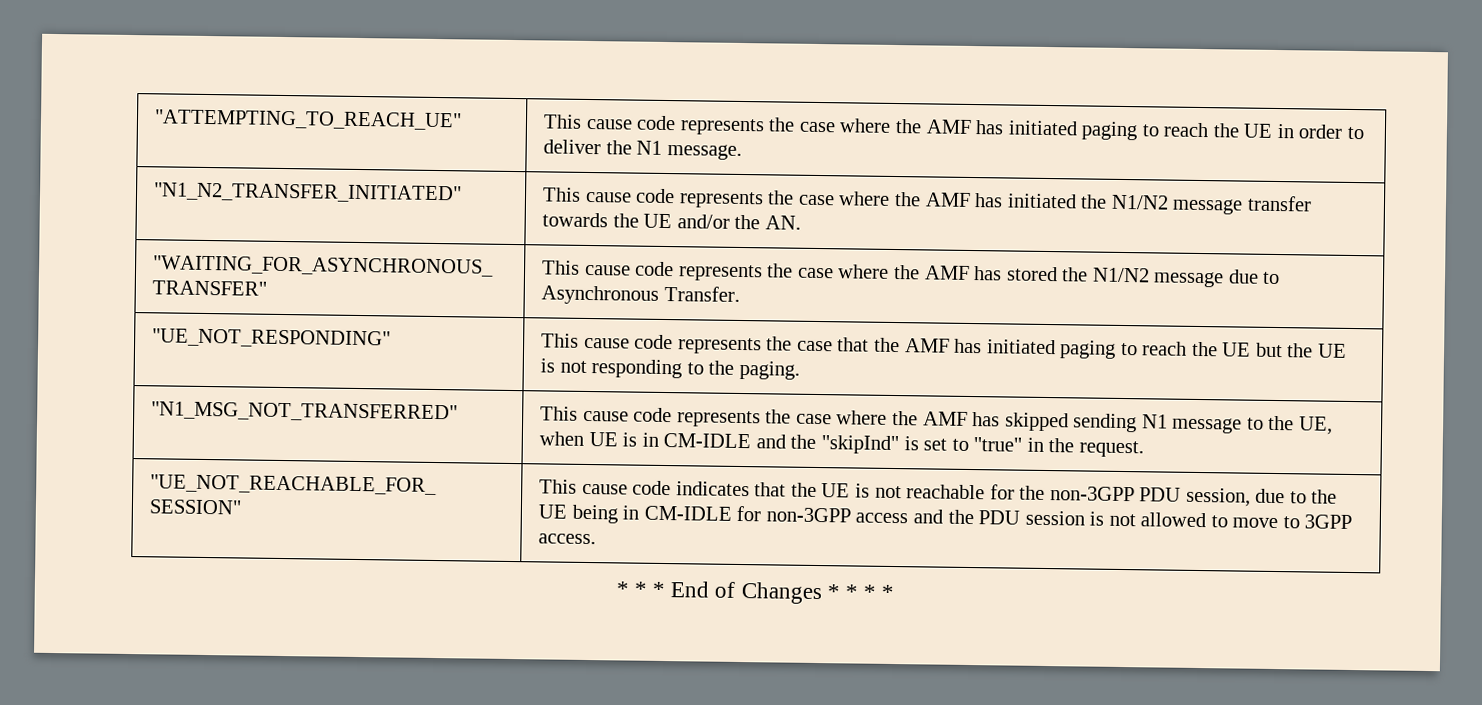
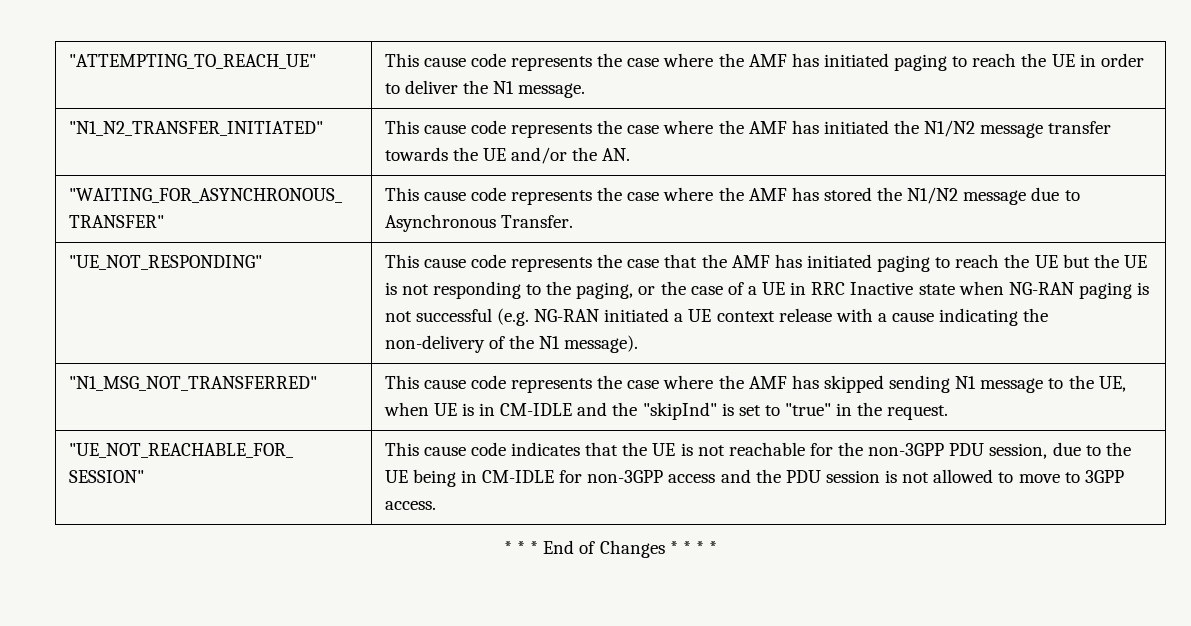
- This cause code represents the case that the AMF has initiated paging to reach the UE but the UE is not responding to the paging.
+ This cause code represents the case that the AMF has initiated paging to reach the UE but the UE is not responding to the paging, or the case of a UE in RRC Inactive state when NG-RAN paging is not successful (e.g. NG-RAN initiated a UE context release with a cause indicating the non-delivery of the N1 message).

